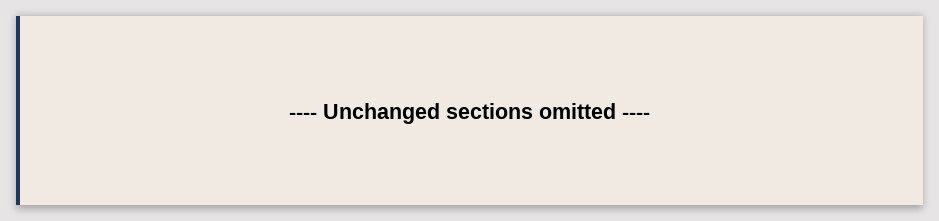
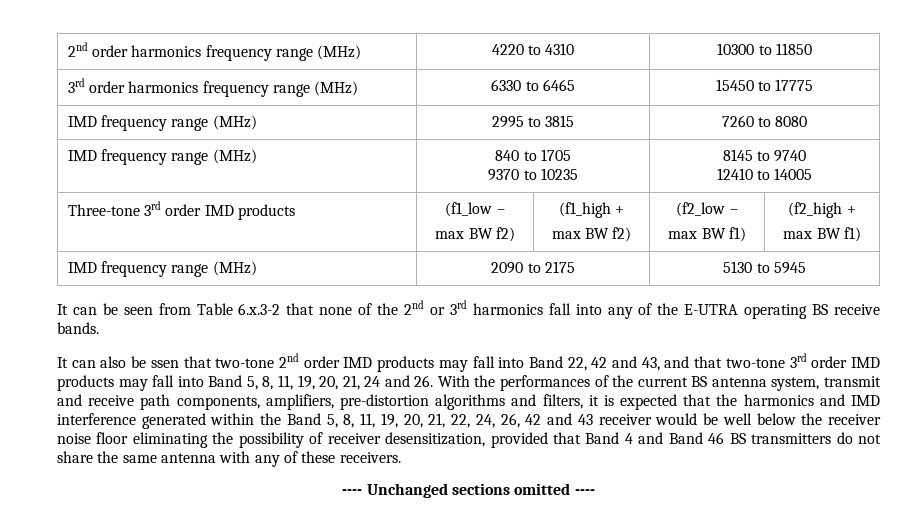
+ 2nd order harmonics frequency range (MHz) | 4220 to 4310 | 10300 to 11850
+ 3rd order harmonics frequency range (MHz) | 6330 to 6465 | 15450 to 17775
+ IMD frequency range (MHz) | 2995 to 3815 | 7260 to 8080
+ IMD frequency range (MHz) | 840 to 1705
+ 9370 to 10235 | 8145 to 9740
+ 12410 to 14005
+ Three-tone 3rd order IMD products | (f1_low –
+ max BW f2) | (f1_high +
+ max BW f2) | (f2_low –
+ max BW f1) | (f2_high +
+ max BW f1)
+ IMD frequency range (MHz) | 2090 to 2175 | 5130 to 5945
+ It can be seen from Table 6.x.3-2 that none of the 2nd or 3rd harmonics fall into any of the E-UTRA operating BS receive bands.
+ It can also be ssen that two-tone 2nd order IMD products may fall into Band 22, 42 and 43, and that two-tone 3rd order IMD products may fall into Band 5, 8, 11, 19, 20, 21, 24 and 26. With the performances of the current BS antenna system, transmit and receive path components, amplifiers, pre-distortion algorithms and filters, it is expected that the harmonics and IMD interference generated within the Band 5, 8, 11, 19, 20, 21, 22, 24, 26, 42 and 43 receiver would be well below the receiver noise floor eliminating the possibility of receiver desensitization, provided that Band 4 and Band 46 BS transmitters do not share the same antenna with any of these receivers.

